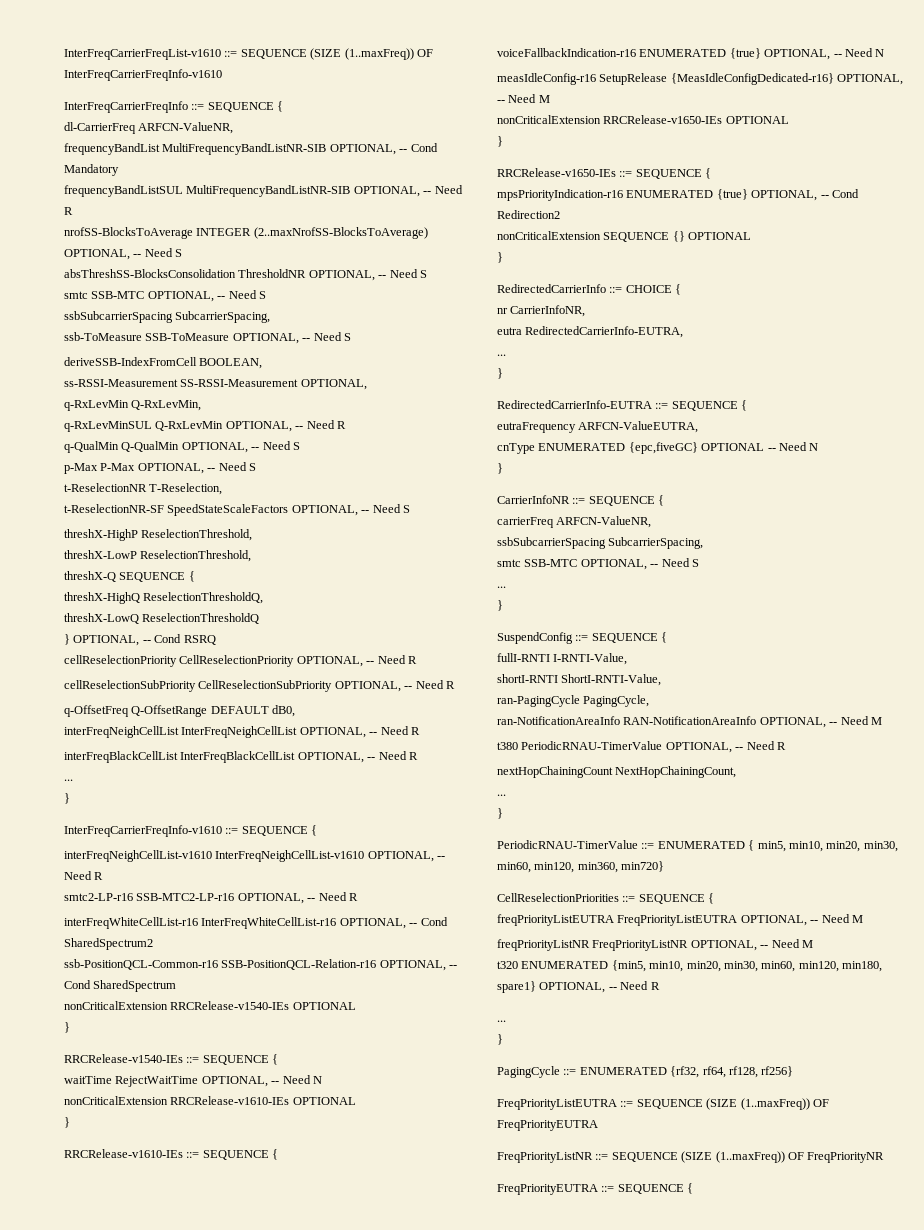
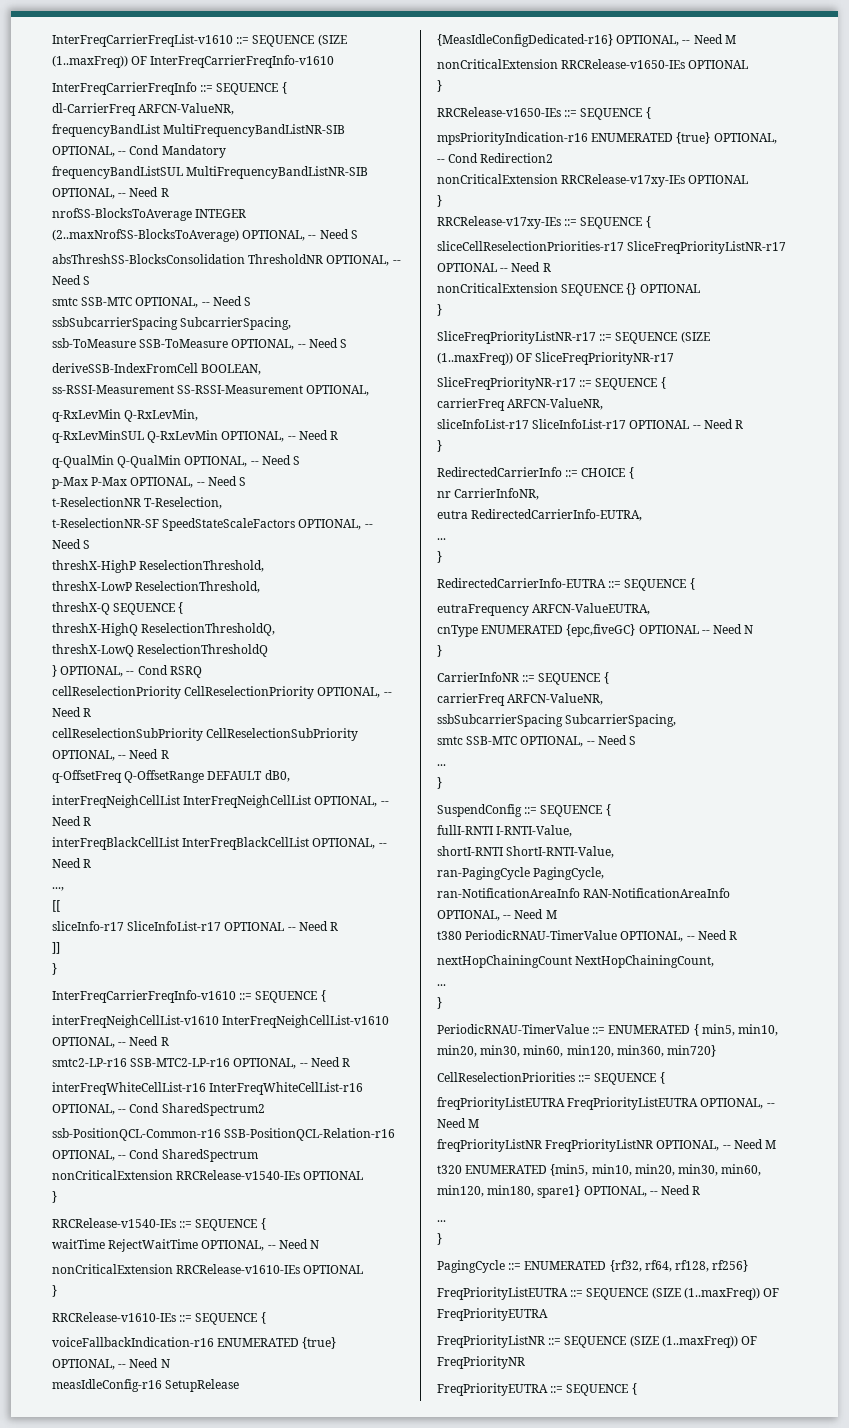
  interFreqBlackCellList InterFreqBlackCellList OPTIONAL, -- Need R
- ...
+ ...,
+ [[
+ sliceInfo-r17 SliceInfoList-r17 OPTIONAL -- Need R
+ ]]
+ nonCriticalExtension RRCRelease-v17xy-IEs OPTIONAL
+ }
+ RRCRelease-v17xy-IEs ::= SEQUENCE {
+ sliceCellReselectionPriorities-r17 SliceFreqPriorityListNR-r17 OPTIONAL -- Need R
+ SliceFreqPriorityListNR-r17 ::= SEQUENCE (SIZE (1..maxFreq)) OF SliceFreqPriorityNR-r17
+ SliceFreqPriorityNR-r17 ::= SEQUENCE {
+ carrierFreq ARFCN-ValueNR,
+ sliceInfoList-r17 SliceInfoList-r17 OPTIONAL -- Need R
+ }

